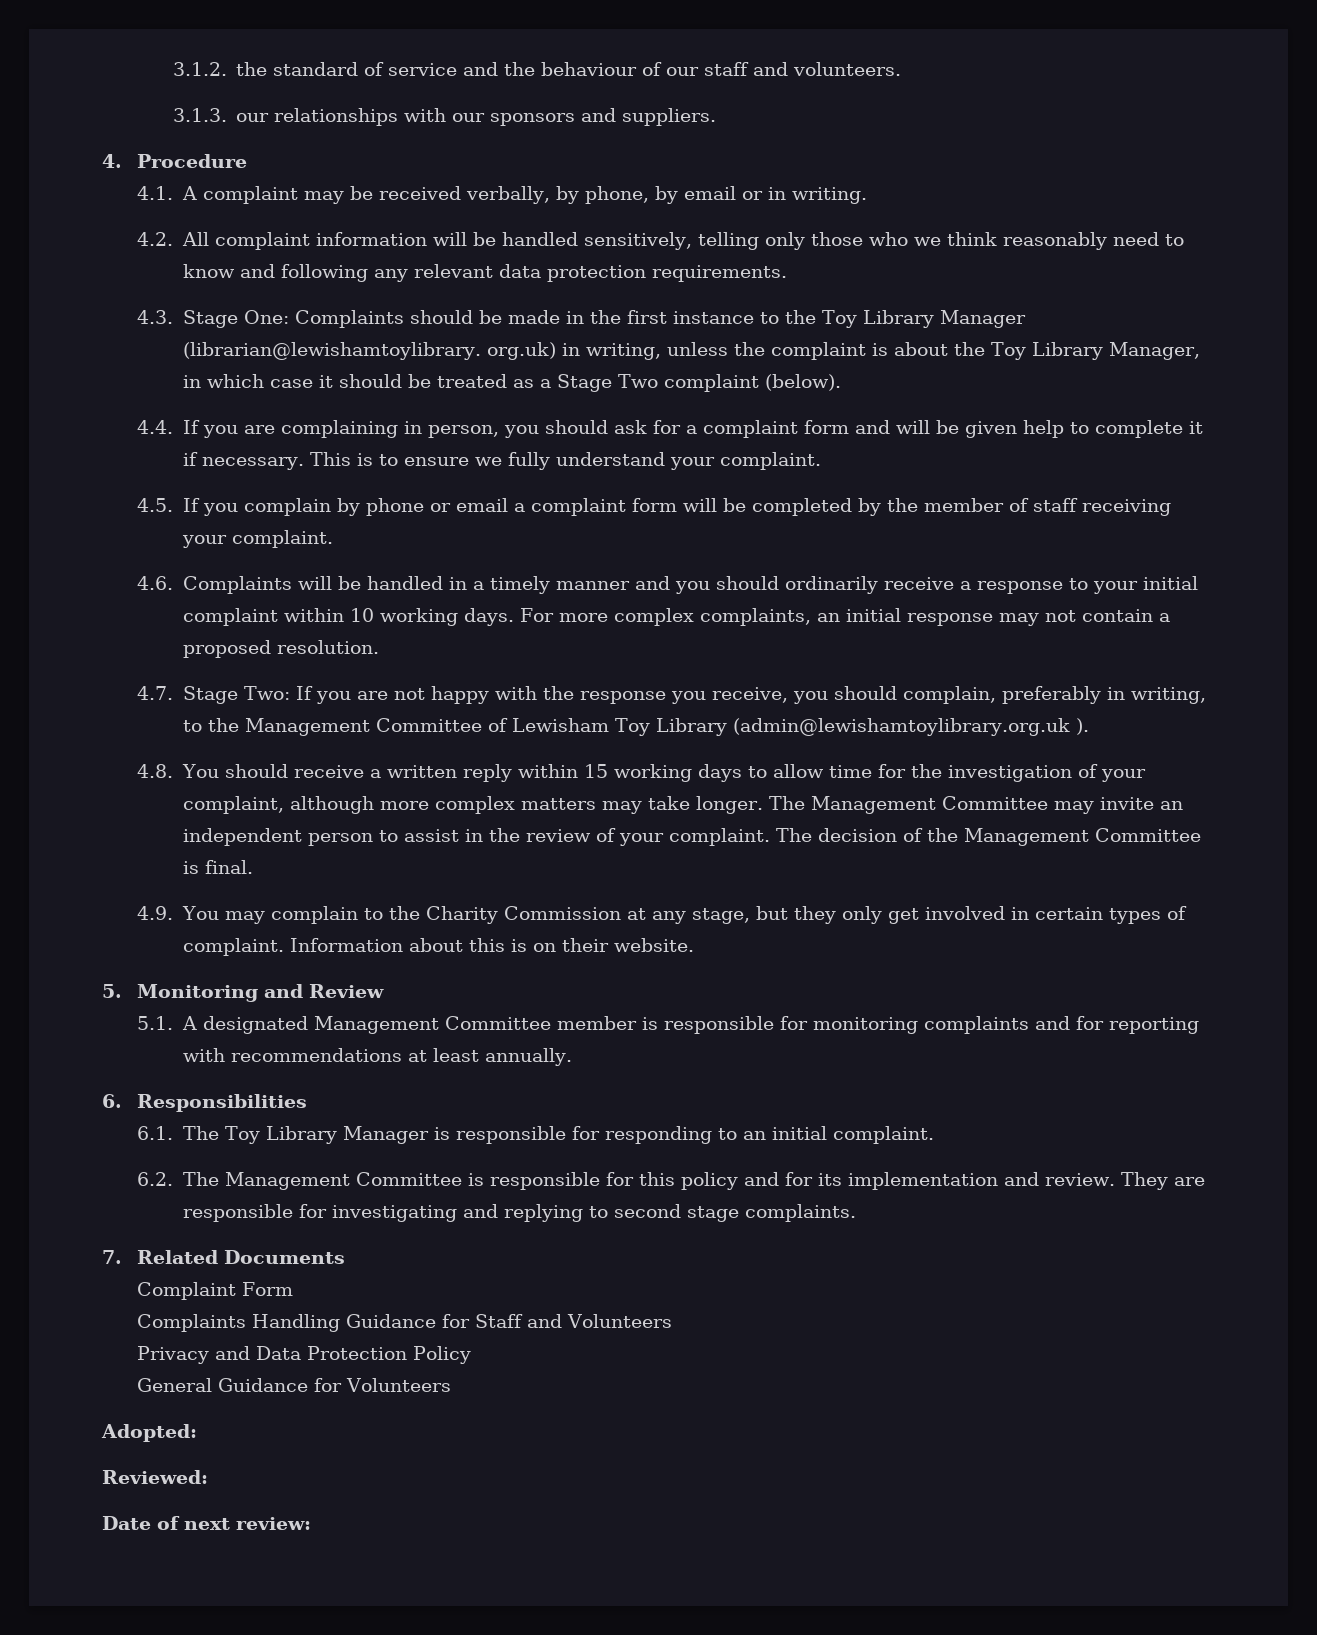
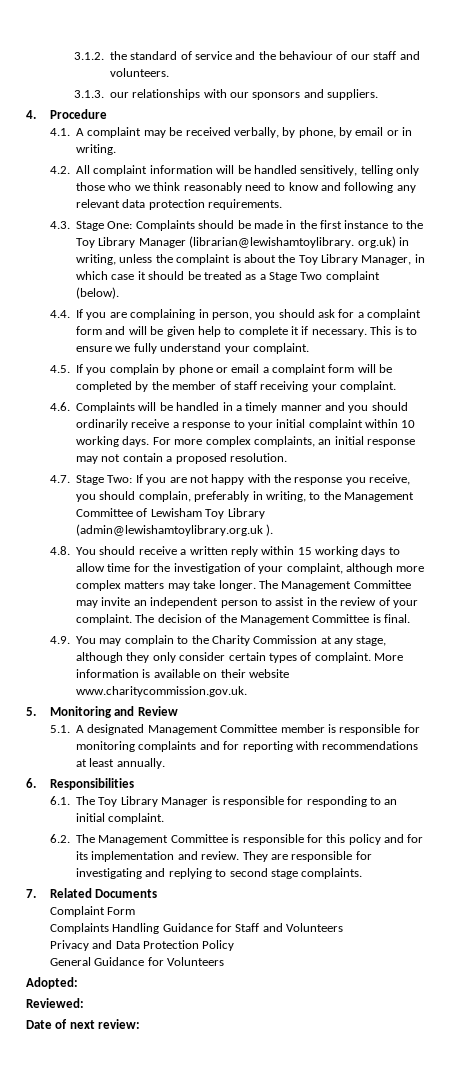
- 4.9. You may complain to the Charity Commission at any stage, but they only get involved in certain types of complaint.
+ 4.9. You may complain to the Charity Commission at any stage, although they only consider certain types of complaint.
- Information about this is on their website.
+ More information is available on their website www.charitycommission.gov.uk.

